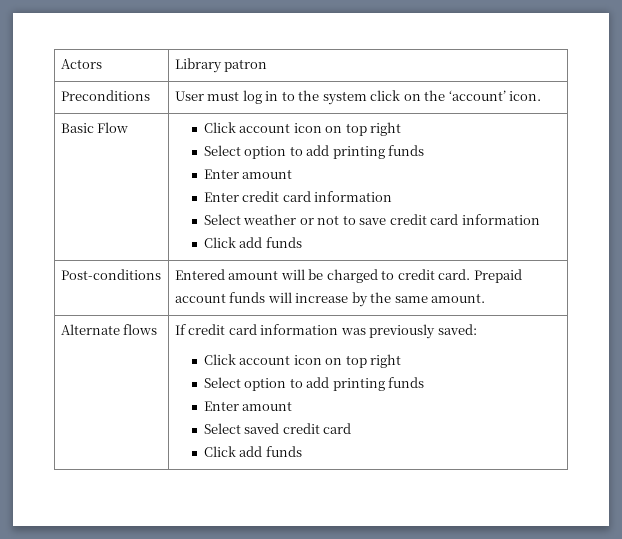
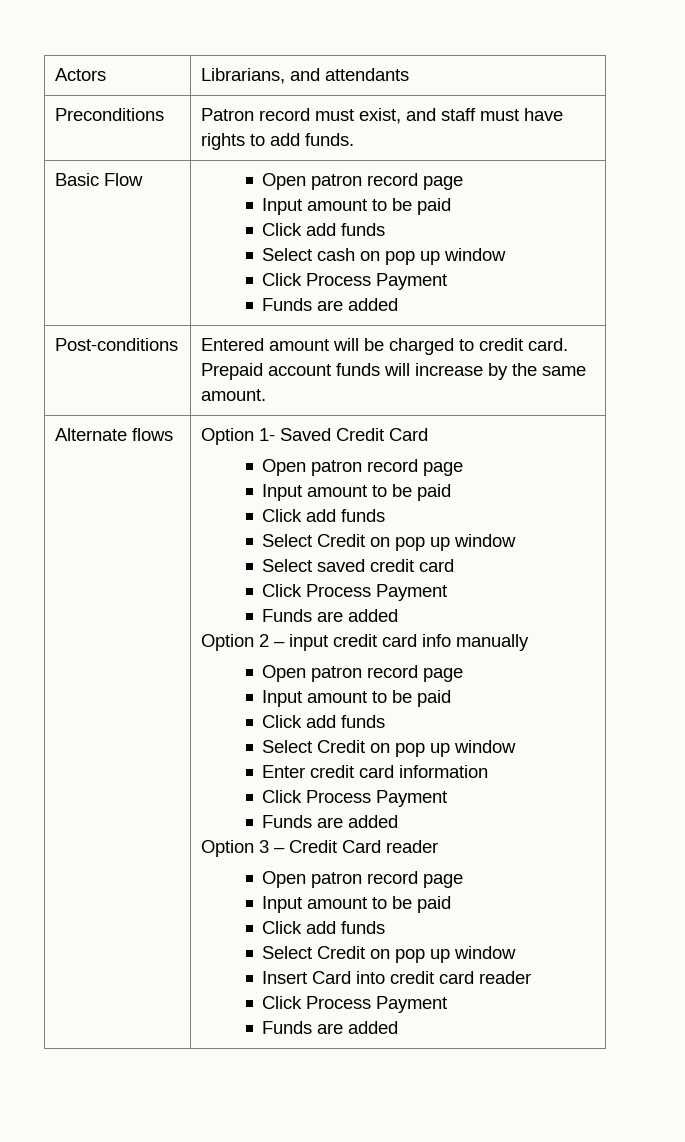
- Actors | Library patron
- Preconditions | User must log in to the system click on the ‘account’ icon.
- Basic Flow | Click account icon on top right
- Select option to add printing funds
- Enter amount
- Enter credit card information
- Select weather or not to save credit card information
+ Actors | Librarians, and attendants
+ Preconditions | Patron record must exist, and staff must have rights to add funds.
+ Basic Flow | Open patron record page
+ Input amount to be paid
  Click add funds
+ Select cash on pop up window
+ Click Process Payment
+ Funds are added
- If credit card information was previously saved:
- Click account icon on top right
- Select option to add printing funds
- Enter amount
+ Option 1- Saved Credit Card
+ Open patron record page
+ Input amount to be paid
+ Click add funds
+ Select Credit on pop up window
  Select saved credit card
+ Click Process Payment
+ Funds are added
+ Option 2 – input credit card info manually
+ Open patron record page
+ Input amount to be paid
  Click add funds
+ Select Credit on pop up window
+ Enter credit card information
+ Click Process Payment
+ Funds are added
+ Option 3 – Credit Card reader
+ Open patron record page
+ Input amount to be paid
+ Click add funds
+ Select Credit on pop up window
+ Insert Card into credit card reader
+ Click Process Payment
+ Funds are added

